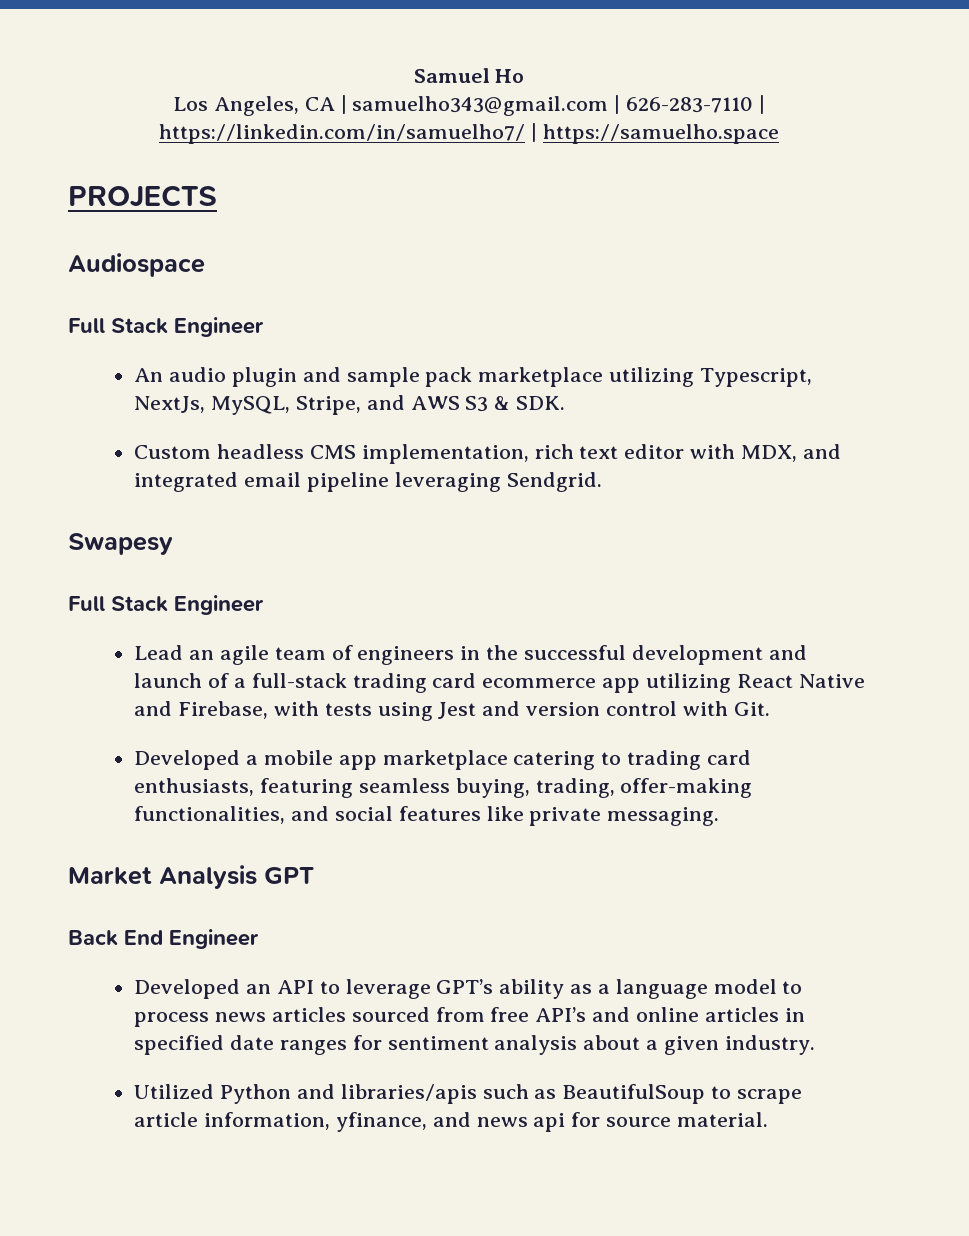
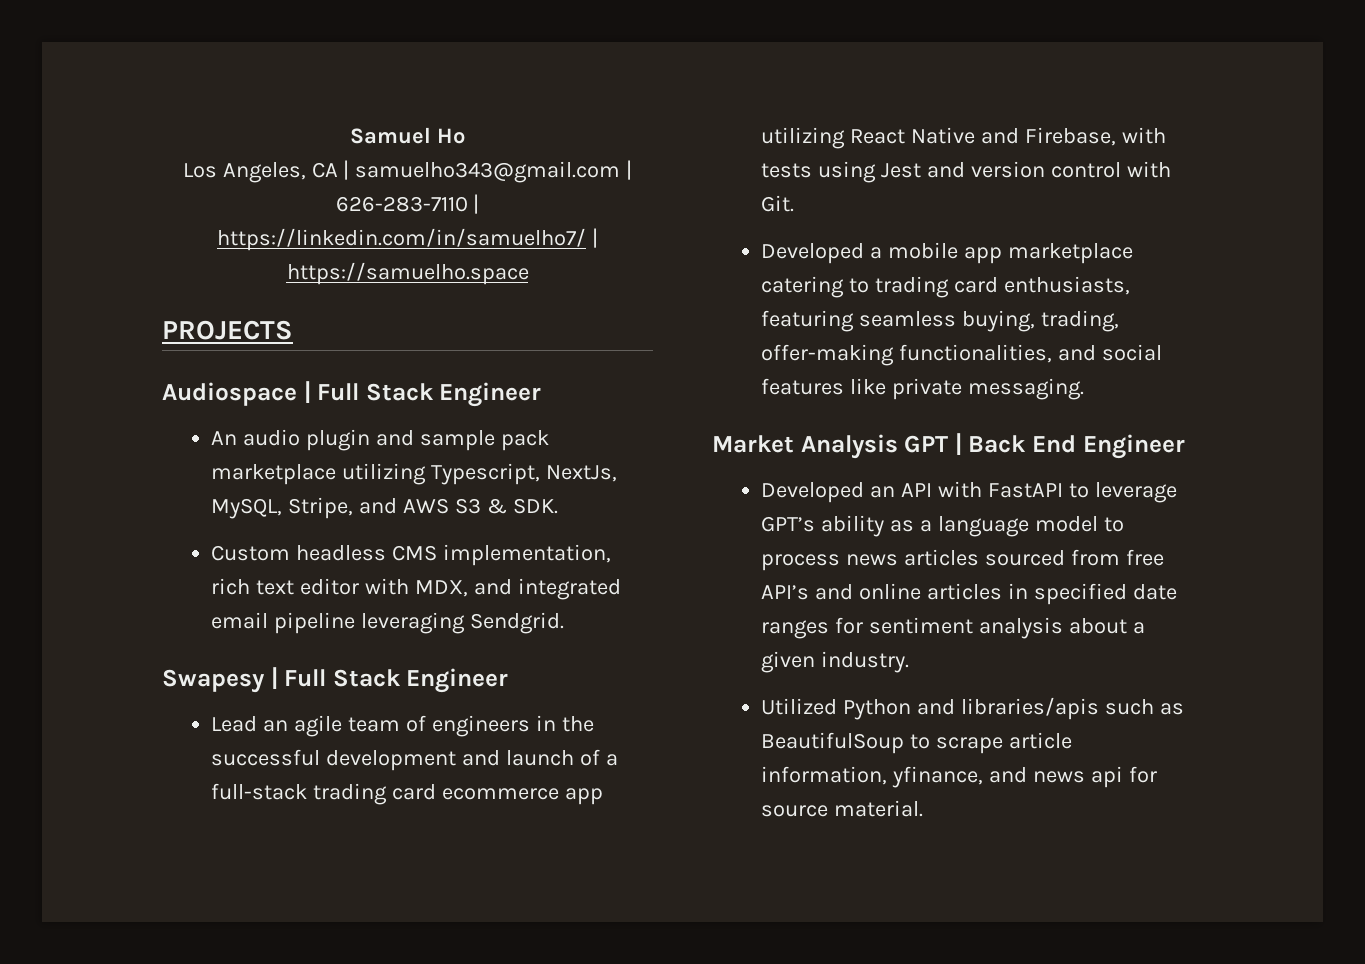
- Audiospace
- Full Stack Engineer
+ Audiospace | Full Stack Engineer
- Swapesy
- Full Stack Engineer
+ Swapesy | Full Stack Engineer
- Market Analysis GPT
- Back End Engineer
+ Market Analysis GPT | Back End Engineer
- Developed an API to leverage GPT’s ability as a language model to process news articles sourced from free API’s and online articles in specified date ranges for sentiment analysis about a given industry.
+ Developed an API with FastAPI to leverage GPT’s ability as a language model to process news articles sourced from free API’s and online articles in specified date ranges for sentiment analysis about a given industry.

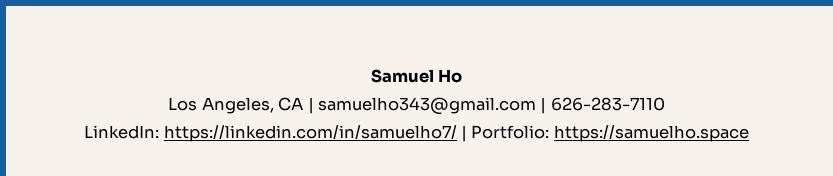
- Los Angeles, CA | samuelho343@gmail.com | 626-283-7110 | https://linkedin.com/in/samuelho7/ | https://samuelho.space
+ Los Angeles, CA | samuelho343@gmail.com | 626-283-7110
+ LinkedIn: https://linkedin.com/in/samuelho7/ | Portfolio: https://samuelho.space
- PROJECTS
- Audiospace | Full Stack Engineer
- An audio plugin and sample pack marketplace utilizing Typescript, NextJs, MySQL, Stripe, and AWS S3 & SDK.
- Custom headless CMS implementation, rich text editor with MDX, and integrated email pipeline leveraging Sendgrid.
- Swapesy | Full Stack Engineer
- Lead an agile team of engineers in the successful development and launch of a full-stack trading card ecommerce app utilizing React Native and Firebase, with tests using Jest and version control with Git.
- Developed a mobile app marketplace catering to trading card enthusiasts, featuring seamless buying, trading, offer-making functionalities, and social features like private messaging.
- Market Analysis GPT | Back End Engineer
- Developed an API with FastAPI to leverage GPT’s ability as a language model to process news articles sourced from free API’s and online articles in specified date ranges for sentiment analysis about a given industry.
- Utilized Python and libraries/apis such as BeautifulSoup to scrape article information, yfinance, and news api for source material.

